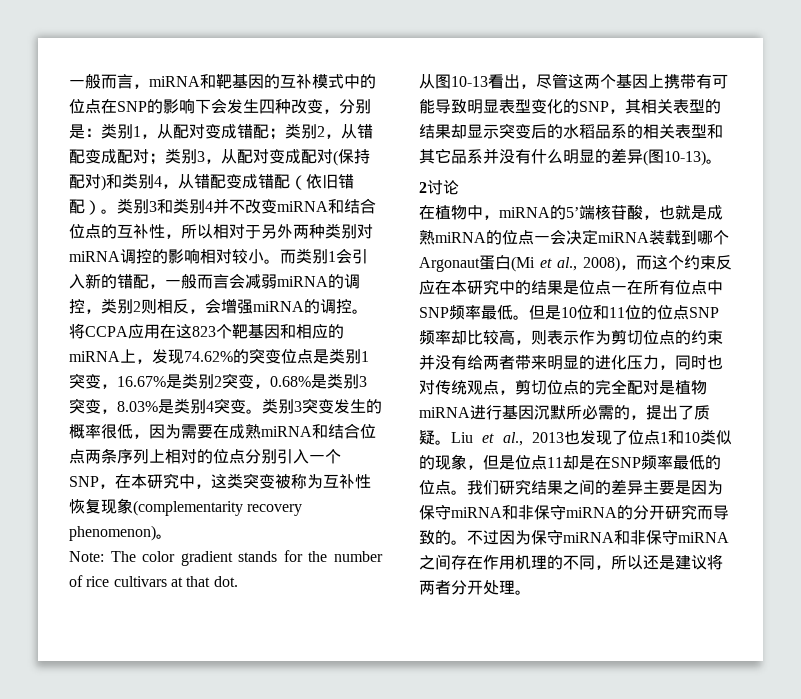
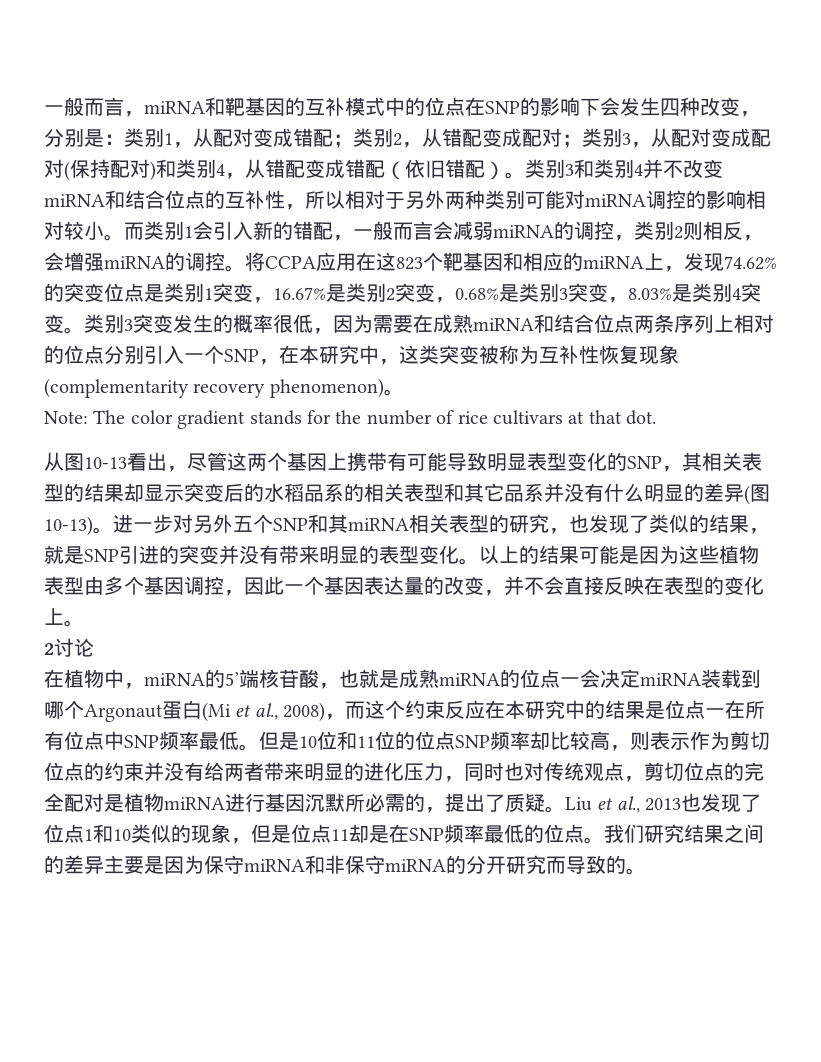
- 类别3和类别4并不改变miRNA和结合位点的互补性，所以相对于另外两种类别对miRNA调控的影响相对较小。
+ 类别3和类别4并不改变miRNA和结合位点的互补性，所以相对于另外两种类别可能对miRNA调控的影响相对较小。
+ 进一步对另外五个SNP和其miRNA相关表型的研究，也发现了类似的结果，就是SNP引进的突变并没有带来明显的表型变化。以上的结果可能是因为这些植物表型由多个基因调控，因此一个基因表达量的改变，并不会直接反映在表型的变化上。
- 不过因为保守miRNA和非保守miRNA之间存在作用机理的不同，所以还是建议将两者分开处理。

